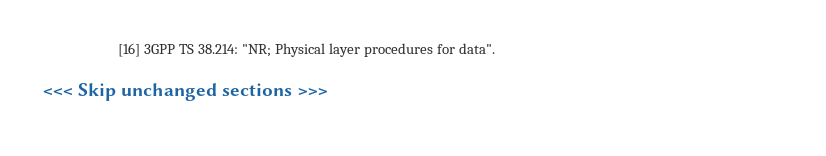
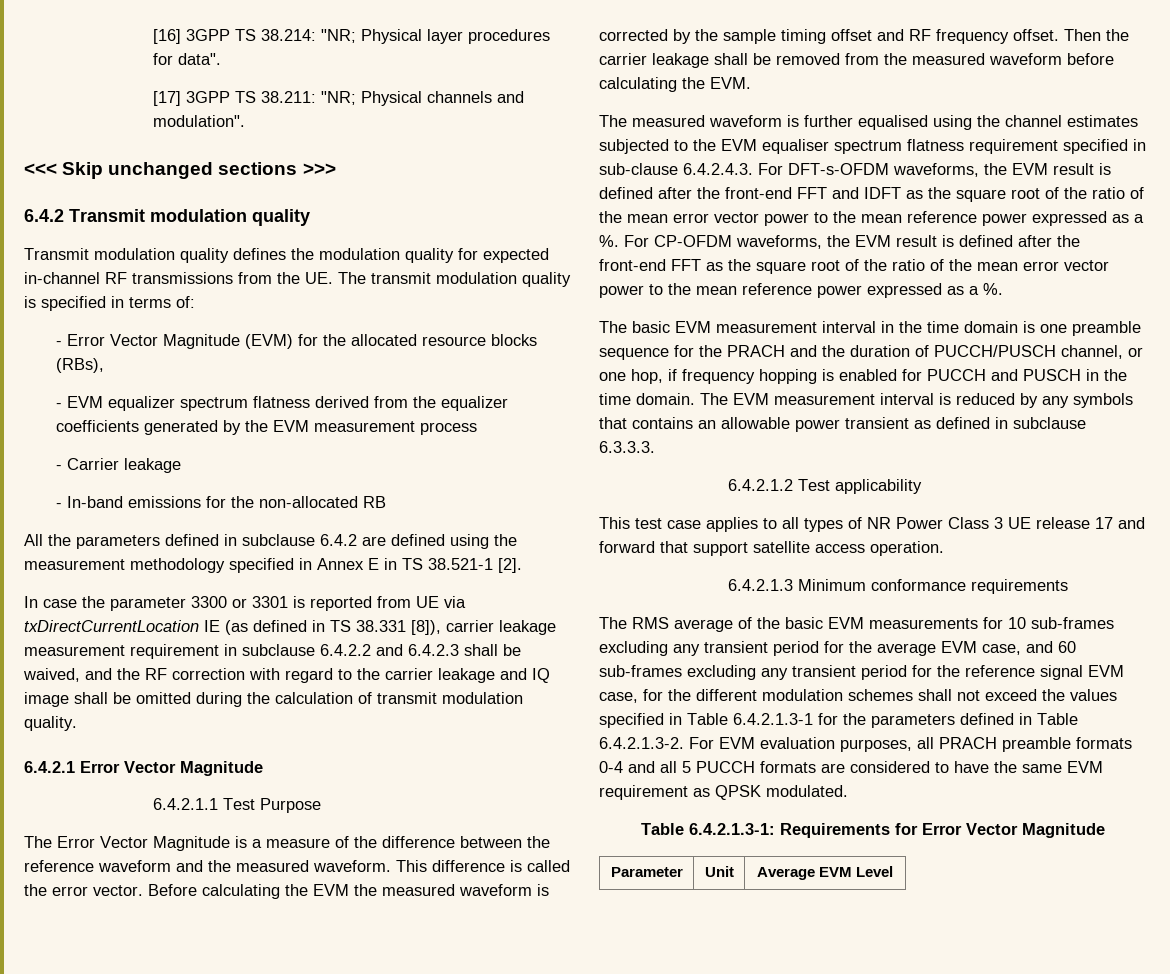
+ [17] 3GPP TS 38.211: "NR; Physical channels and modulation".
+ 6.4.2 Transmit modulation quality
+ Transmit modulation quality defines the modulation quality for expected in-channel RF transmissions from the UE. The transmit modulation quality is specified in terms of:
+ - Error Vector Magnitude (EVM) for the allocated resource blocks (RBs),
+ - EVM equalizer spectrum flatness derived from the equalizer coefficients generated by the EVM measurement process
+ - Carrier leakage
+ - In-band emissions for the non-allocated RB
+ All the parameters defined in subclause 6.4.2 are defined using the measurement methodology specified in Annex E in TS 38.521-1 [2].
+ In case the parameter 3300 or 3301 is reported from UE via txDirectCurrentLocation IE (as defined in TS 38.331 [8]), carrier leakage measurement requirement in subclause 6.4.2.2 and 6.4.2.3 shall be waived, and the RF correction with regard to the carrier leakage and IQ image shall be omitted during the calculation of transmit modulation quality.
+ 6.4.2.1 Error Vector Magnitude
+ 6.4.2.1.1 Test Purpose
+ The Error Vector Magnitude is a measure of the difference between the reference waveform and the measured waveform. This difference is called the error vector. Before calculating the EVM the measured waveform is corrected by the sample timing offset and RF frequency offset. Then the carrier leakage shall be removed from the measured waveform before calculating the EVM.
+ The measured waveform is further equalised using the channel estimates subjected to the EVM equaliser spectrum flatness requirement specified in sub-clause 6.4.2.4.3. For DFT-s-OFDM waveforms, the EVM result is defined after the front-end FFT and IDFT as the square root of the ratio of the mean error vector power to the mean reference power expressed as a %. For CP-OFDM waveforms, the EVM result is defined after the front-end FFT as the square root of the ratio of the mean error vector power to the mean reference power expressed as a %.
+ The basic EVM measurement interval in the time domain is one preamble sequence for the PRACH and the duration of PUCCH/PUSCH channel, or one hop, if frequency hopping is enabled for PUCCH and PUSCH in the time domain. The EVM measurement interval is reduced by any symbols that contains an allowable power transient as defined in subclause 6.3.3.3.
+ 6.4.2.1.2 Test applicability
+ This test case applies to all types of NR Power Class 3 UE release 17 and forward that support satellite access operation.
+ 6.4.2.1.3 Minimum conformance requirements
+ The RMS average of the basic EVM measurements for 10 sub-frames excluding any transient period for the average EVM case, and 60 sub-frames excluding any transient period for the reference signal EVM case, for the different modulation schemes shall not exceed the values specified in Table 6.4.2.1.3-1 for the parameters defined in Table 6.4.2.1.3-2. For EVM evaluation purposes, all PRACH preamble formats 0-4 and all 5 PUCCH formats are considered to have the same EVM requirement as QPSK modulated.
+ Table 6.4.2.1.3-1: Requirements for Error Vector Magnitude
+ Parameter | Unit | Average EVM Level

